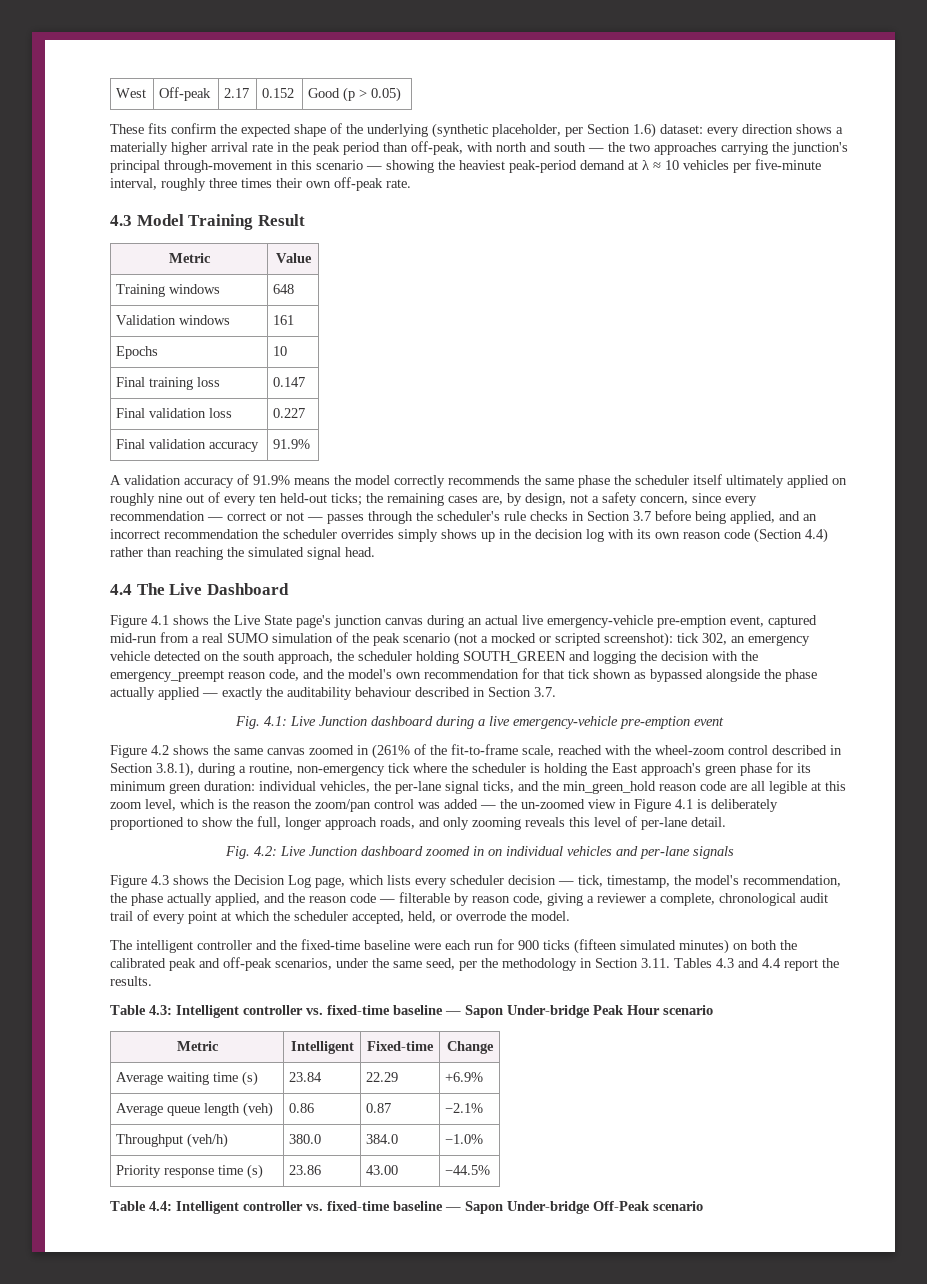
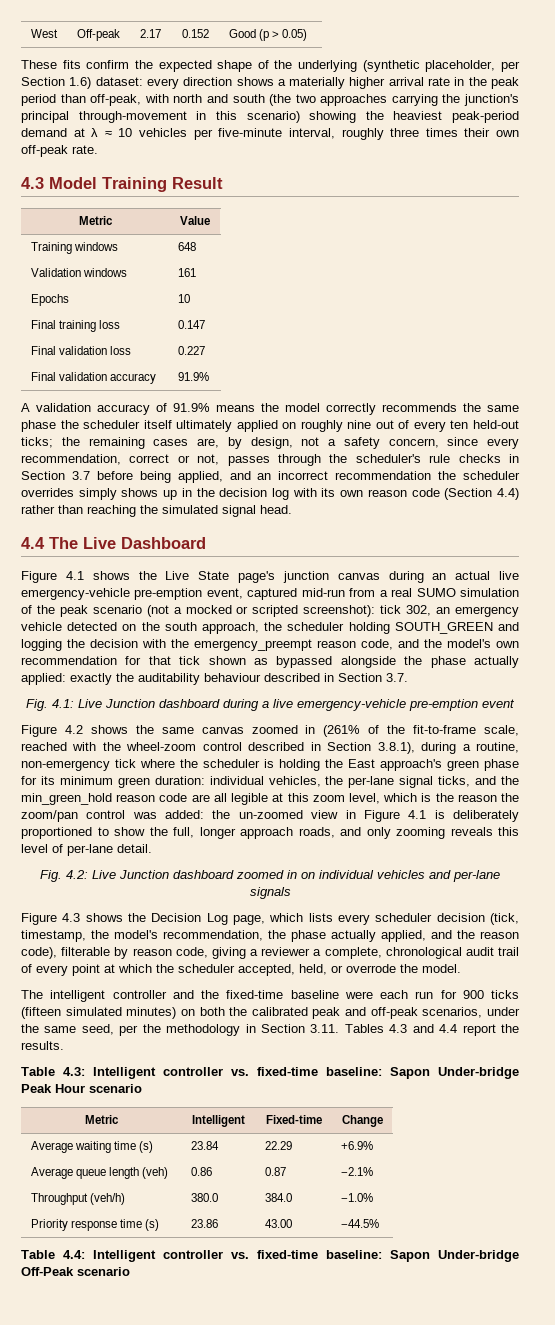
- every direction shows a materially higher arrival rate in the peak period than off-peak, with north and south — the two approaches carrying the junction's principal through-movement in this scenario — showing the heaviest peak-period demand at λ ≈ 10 vehicles per five-minute interval, roughly three times their own off-peak rate.
+ every direction shows a materially higher arrival rate in the peak period than off-peak, with north and south (the two approaches carrying the junction's principal through-movement in this scenario) showing the heaviest peak-period demand at λ ≈ 10 vehicles per five-minute interval, roughly three times their own off-peak rate.
- the remaining cases are, by design, not a safety concern, since every recommendation — correct or not — passes through the scheduler's rule checks in Section 3.7 before being applied, and an incorrect recommendation the scheduler overrides simply shows up in the decision log with its own reason code (Section 4.4) rather than reaching the simulated signal head.
+ the remaining cases are, by design, not a safety concern, since every recommendation, correct or not, passes through the scheduler's rule checks in Section 3.7 before being applied, and an incorrect recommendation the scheduler overrides simply shows up in the decision log with its own reason code (Section 4.4) rather than reaching the simulated signal head.
- tick 302, an emergency vehicle detected on the south approach, the scheduler holding SOUTH_GREEN and logging the decision with the emergency_preempt reason code, and the model's own recommendation for that tick shown as bypassed alongside the phase actually applied — exactly the auditability behaviour described in Section 3.7.
+ tick 302, an emergency vehicle detected on the south approach, the scheduler holding SOUTH_GREEN and logging the decision with the emergency_preempt reason code, and the model's own recommendation for that tick shown as bypassed alongside the phase actually applied: exactly the auditability behaviour described in Section 3.7.
- individual vehicles, the per-lane signal ticks, and the min_green_hold reason code are all legible at this zoom level, which is the reason the zoom/pan control was added — the un-zoomed view in Figure 4.1 is deliberately proportioned to show the full, longer approach roads, and only zooming reveals this level of per-lane detail.
+ individual vehicles, the per-lane signal ticks, and the min_green_hold reason code are all legible at this zoom level, which is the reason the zoom/pan control was added: the un-zoomed view in Figure 4.1 is deliberately proportioned to show the full, longer approach roads, and only zooming reveals this level of per-lane detail.
- Figure 4.3 shows the Decision Log page, which lists every scheduler decision — tick, timestamp, the model's recommendation, the phase actually applied, and the reason code — filterable by reason code, giving a reviewer a complete, chronological audit trail of every point at which the scheduler accepted, held, or overrode the model.
+ Figure 4.3 shows the Decision Log page, which lists every scheduler decision (tick, timestamp, the model's recommendation, the phase actually applied, and the reason code), filterable by reason code, giving a reviewer a complete, chronological audit trail of every point at which the scheduler accepted, held, or overrode the model.
- Table 4.3: Intelligent controller vs. fixed-time baseline — Sapon Under-bridge Peak Hour scenario
+ Table 4.3: Intelligent controller vs. fixed-time baseline: Sapon Under-bridge Peak Hour scenario
- Table 4.4: Intelligent controller vs. fixed-time baseline — Sapon Under-bridge Off-Peak scenario
+ Table 4.4: Intelligent controller vs. fixed-time baseline: Sapon Under-bridge Off-Peak scenario

